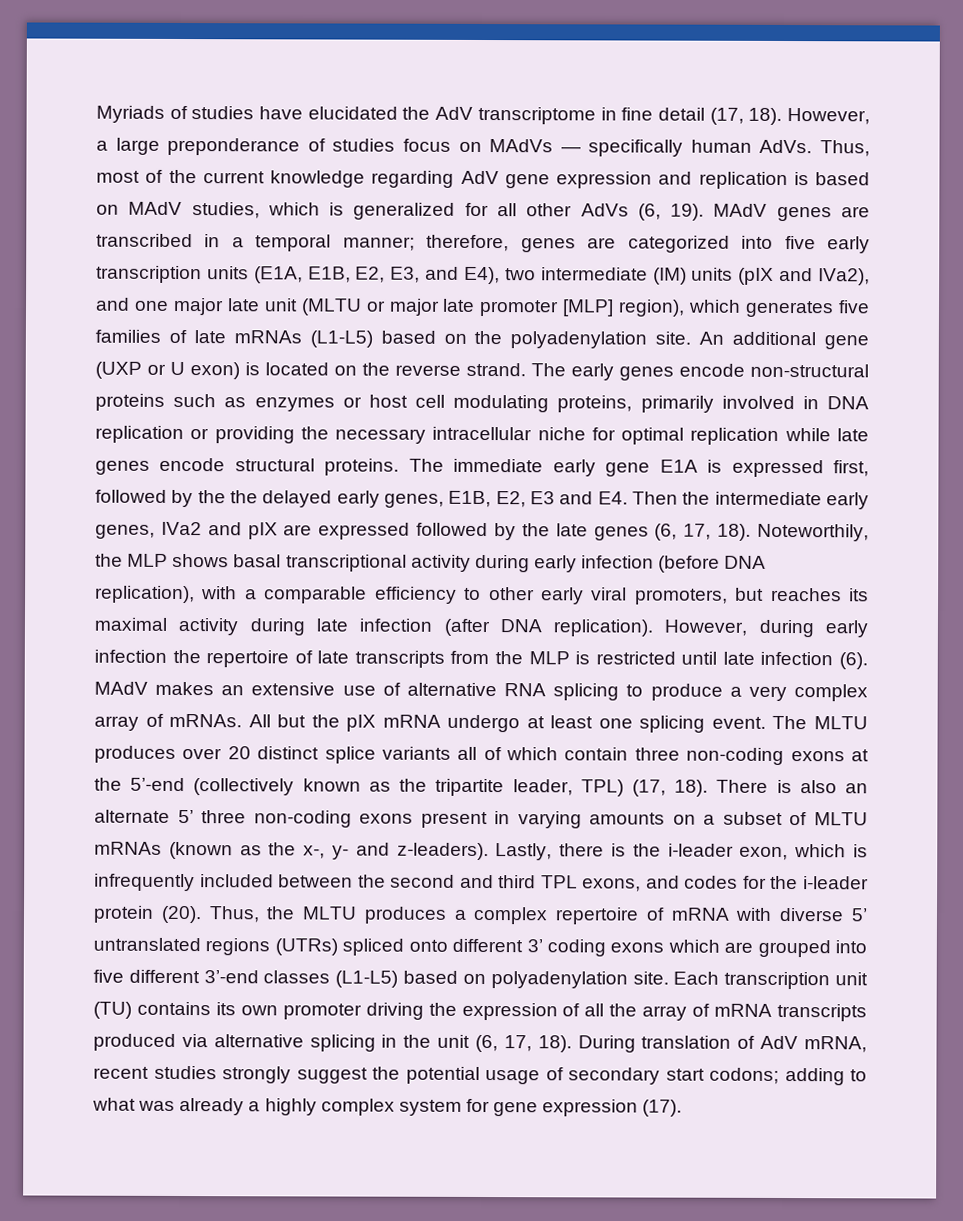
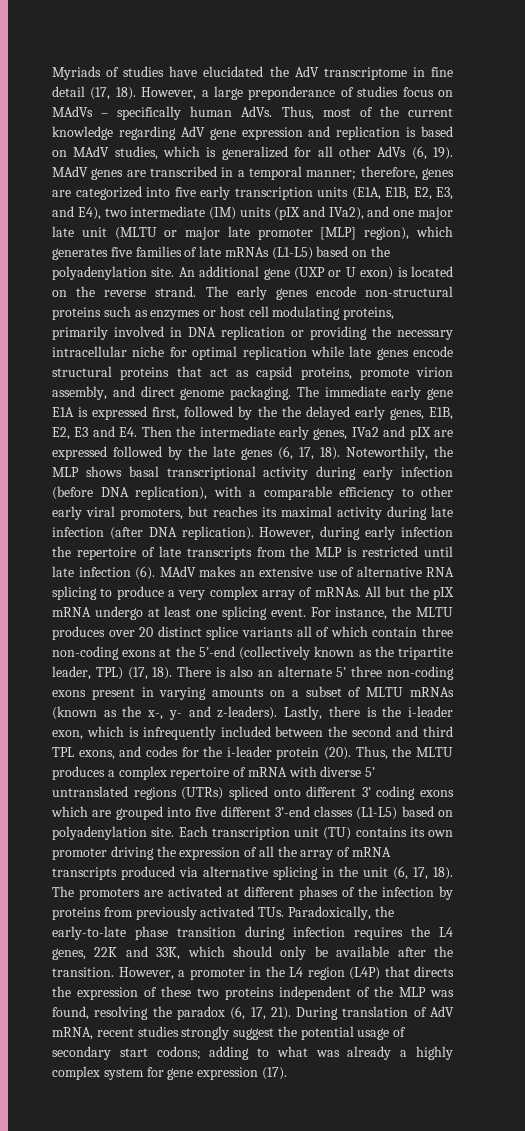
- However, a large preponderance of studies focus on MAdVs — specifically human AdVs.
+ However, a large preponderance of studies focus on MAdVs – specifically human AdVs.
- The early genes encode non-structural proteins such as enzymes or host cell modulating proteins, primarily involved in DNA replication or providing the necessary intracellular niche for optimal replication while late genes encode structural proteins.
+ The early genes encode non-structural proteins such as enzymes or host cell modulating proteins, primarily involved in DNA replication or providing the necessary intracellular niche for optimal replication while late genes encode structural proteins that act as capsid proteins, promote virion assembly, and direct genome packaging.
- The MLTU produces over 20 distinct splice variants all of which contain three non-coding exons at the 5’-end (collectively known as the tripartite leader, TPL) (17, 18).
+ For instance, the MLTU produces over 20 distinct splice variants all of which contain three non-coding exons at the 5’-end (collectively known as the tripartite leader, TPL) (17, 18).
+ The promoters are activated at different phases of the infection by proteins from previously activated TUs. Paradoxically, the early-to-late phase transition during infection requires the L4 genes, 22K and 33K, which should only be available after the transition. However, a promoter in the L4 region (L4P) that directs the expression of these two proteins independent of the MLP was found, resolving the paradox (6, 17, 21).

